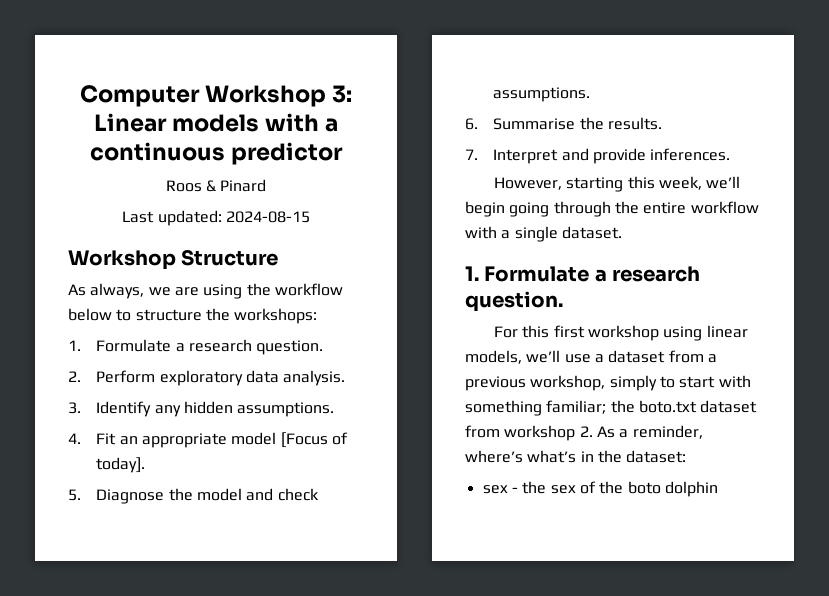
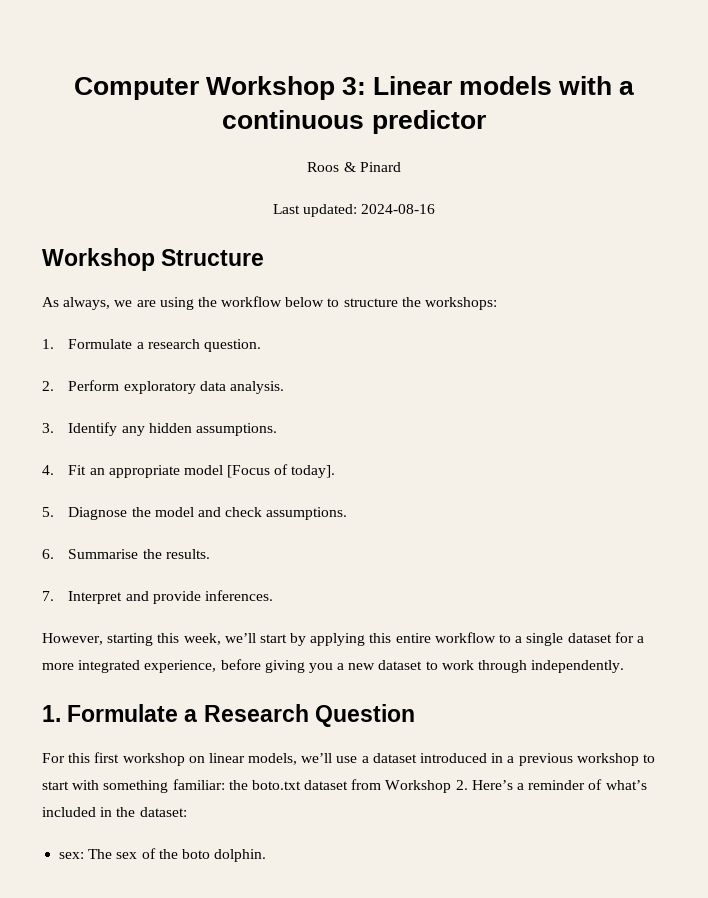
- Last updated: 2024-08-15
+ Last updated: 2024-08-16
- However, starting this week, we’ll begin going through the entire workflow with a single dataset.
- 1. Formulate a research question.
+ However, starting this week, we’ll start by applying this entire workflow to a single dataset for a more integrated experience, before giving you a new dataset to work through independently.
+ 1. Formulate a Research Question
- For this first workshop using linear models, we’ll use a dataset from a previous workshop, simply to start with something familiar; the boto.txt dataset from workshop 2. As a reminder, where’s what’s in the dataset:
+ For this first workshop on linear models, we’ll use a dataset introduced in a previous workshop to start with something familiar: the boto.txt dataset from Workshop 2. Here’s a reminder of what’s included in the dataset:
- sex - the sex of the boto dolphin
+ sex: The sex of the boto dolphin.

